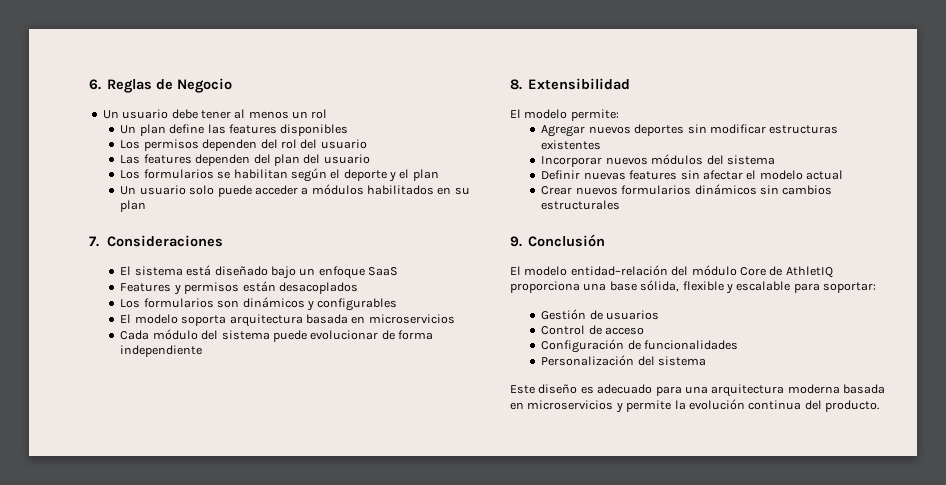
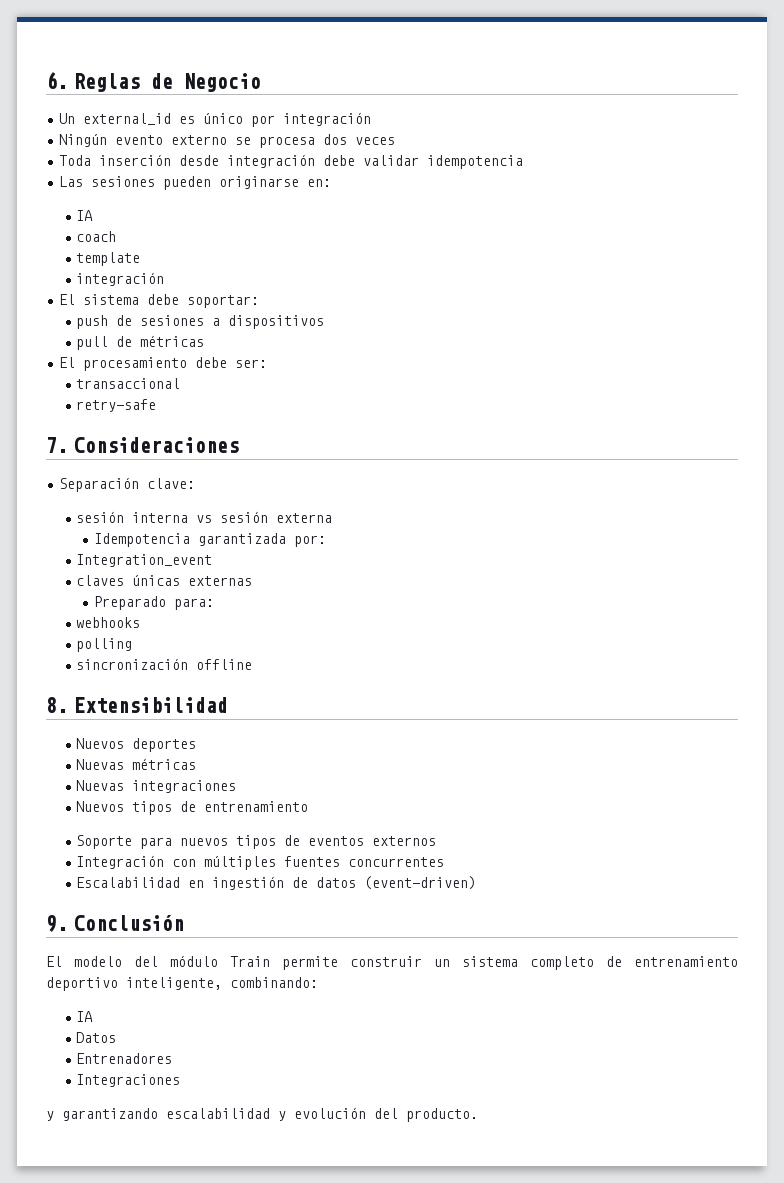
- Un usuario debe tener al menos un rol
- Un plan define las features disponibles
- Los permisos dependen del rol del usuario
- Las features dependen del plan del usuario
- Los formularios se habilitan según el deporte y el plan
- Un usuario solo puede acceder a módulos habilitados en su plan
+ Un external_id es único por integración
+ Ningún evento externo se procesa dos veces
+ Toda inserción desde integración debe validar idempotencia
+ Las sesiones pueden originarse en:
+ IA
+ coach
+ template
+ integración
+ El sistema debe soportar:
+ push de sesiones a dispositivos
+ pull de métricas
+ El procesamiento debe ser:
+ transaccional
+ retry-safe
  7. Consideraciones
- El sistema está diseñado bajo un enfoque SaaS
- Features y permisos están desacoplados
- Los formularios son dinámicos y configurables
- El modelo soporta arquitectura basada en microservicios
- Cada módulo del sistema puede evolucionar de forma independiente
+ Separación clave:
+ sesión interna vs sesión externa
+ Idempotencia garantizada por:
+ Integration_event
+ claves únicas externas
+ Preparado para:
+ webhooks
+ polling
+ sincronización offline
  8. Extensibilidad
- El modelo permite:
- Agregar nuevos deportes sin modificar estructuras existentes
- Incorporar nuevos módulos del sistema
- Definir nuevas features sin afectar el modelo actual
- Crear nuevos formularios dinámicos sin cambios estructurales
+ Nuevos deportes
+ Nuevas métricas
+ Nuevas integraciones
+ Nuevos tipos de entrenamiento
+ Soporte para nuevos tipos de eventos externos
+ Integración con múltiples fuentes concurrentes
+ Escalabilidad en ingestión de datos (event-driven)
- El modelo entidad–relación del módulo Core de AthletIQ proporciona una base sólida, flexible y escalable para soportar:
- Gestión de usuarios
- Control de acceso
- Configuración de funcionalidades
- Personalización del sistema
- Este diseño es adecuado para una arquitectura moderna basada en microservicios y permite la evolución continua del producto.
+ El modelo del módulo Train permite construir un sistema completo de entrenamiento deportivo inteligente, combinando:
+ IA
+ Datos
+ Entrenadores
+ Integraciones
+ y garantizando escalabilidad y evolución del producto.

